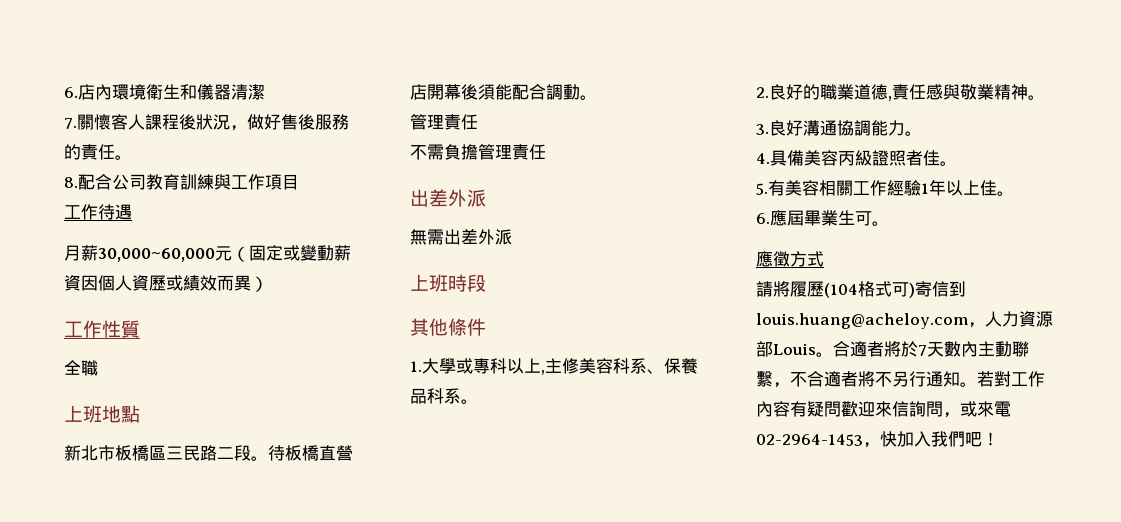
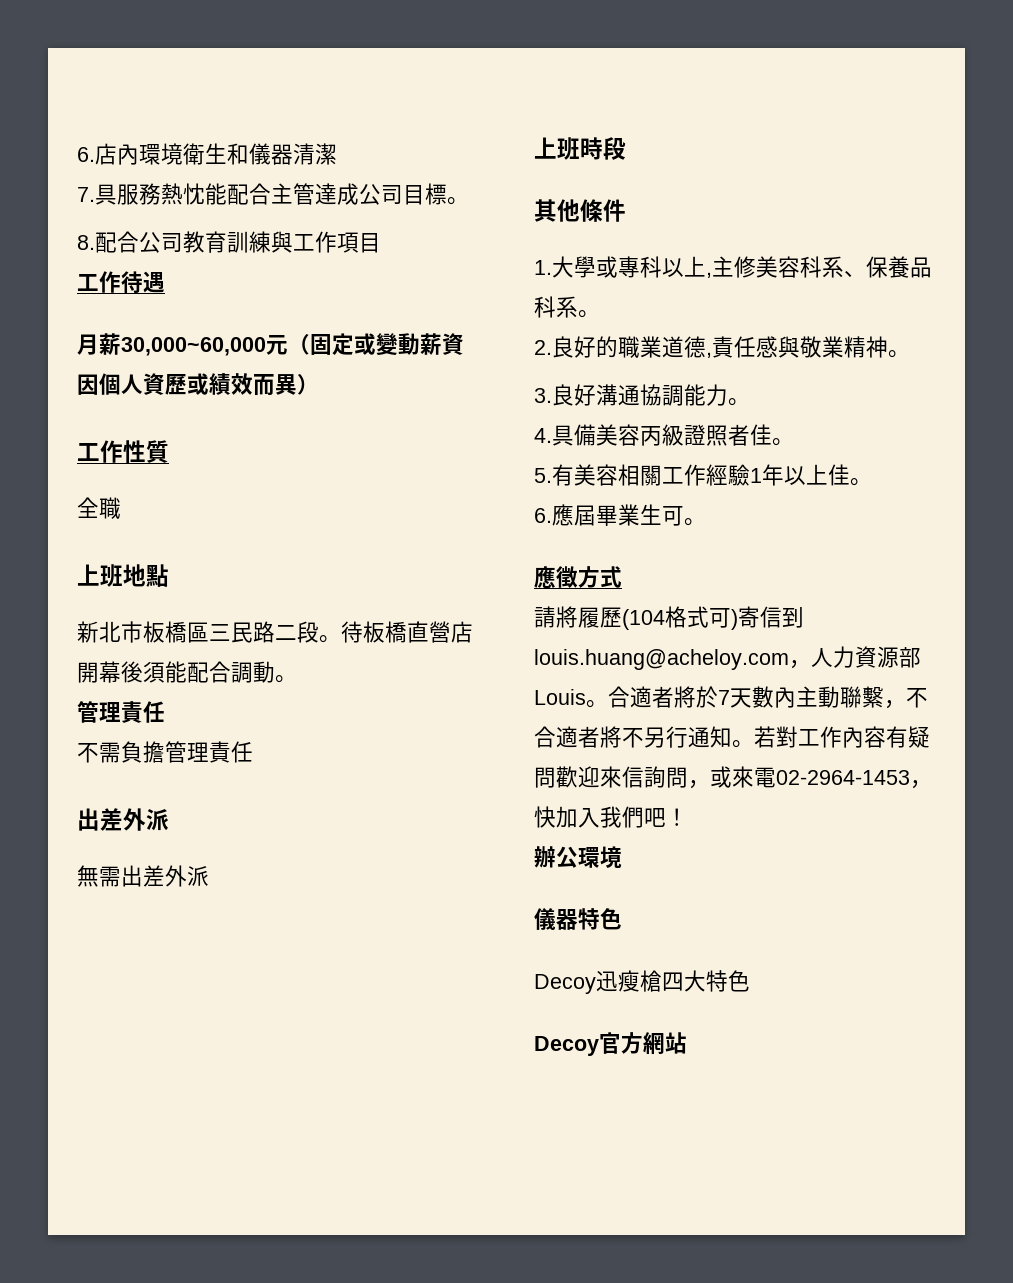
- 7.關懷客人課程後狀況，做好售後服務的責任。
+ 7.具服務熱忱能配合主管達成公司目標。
+ 辦公環境
+ 儀器特色
+ Decoy迅瘦槍四大特色
+ Decoy官方網站

